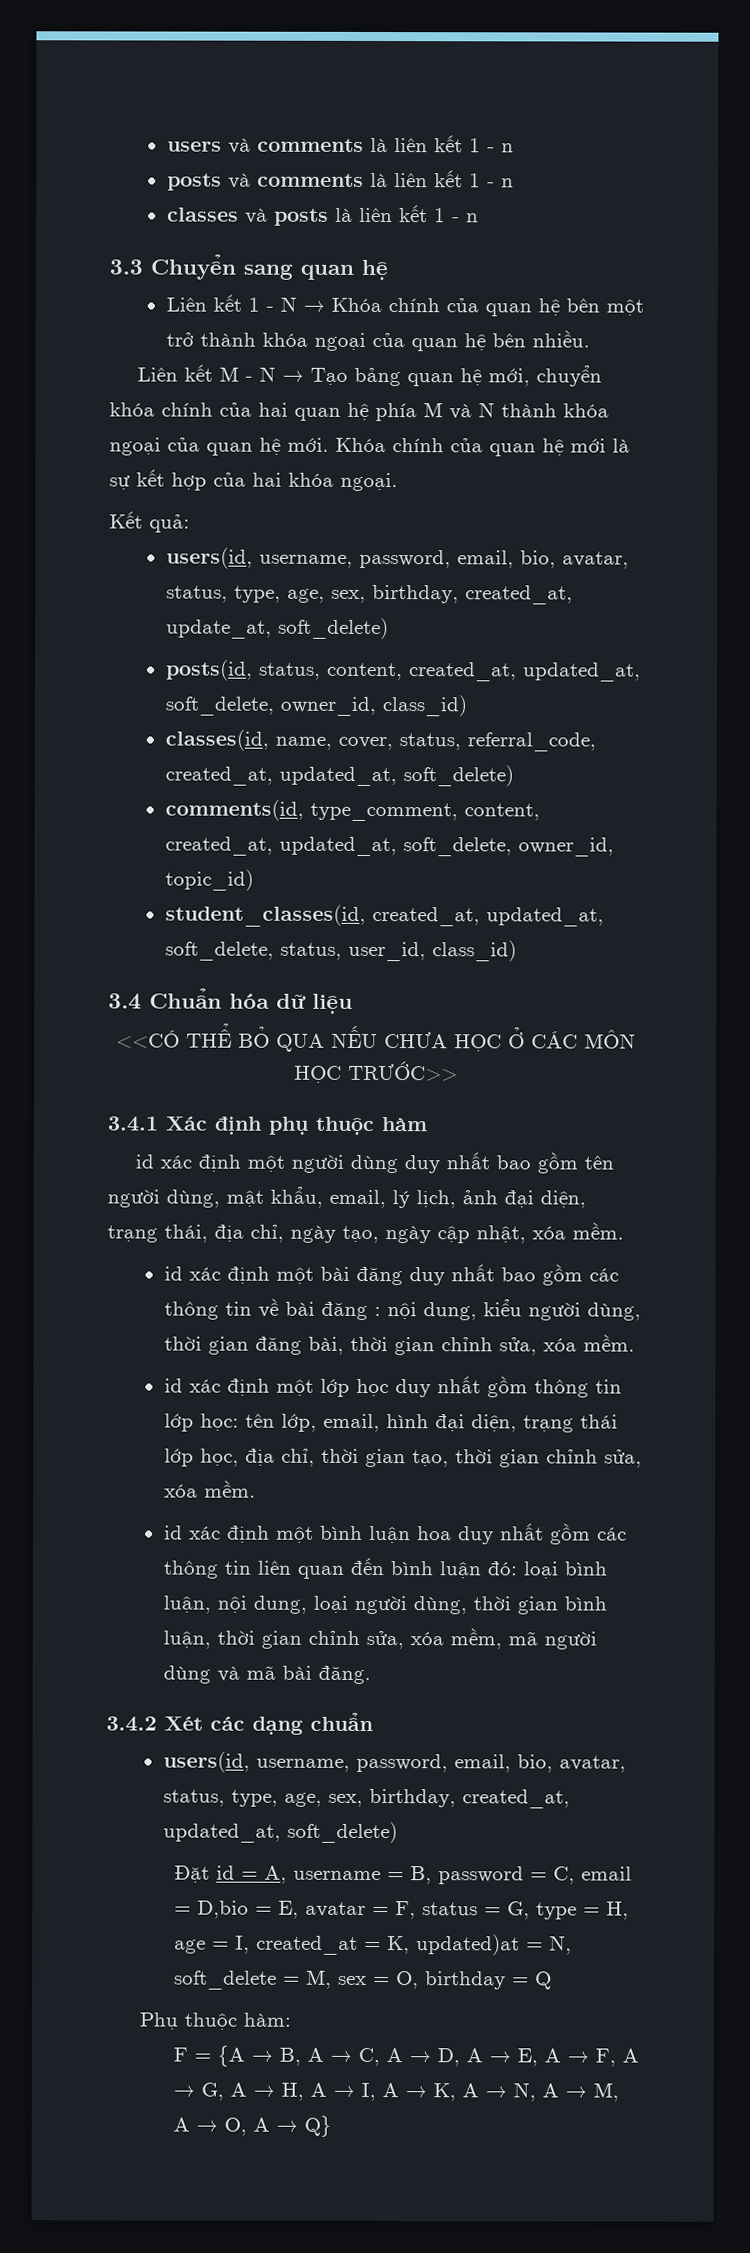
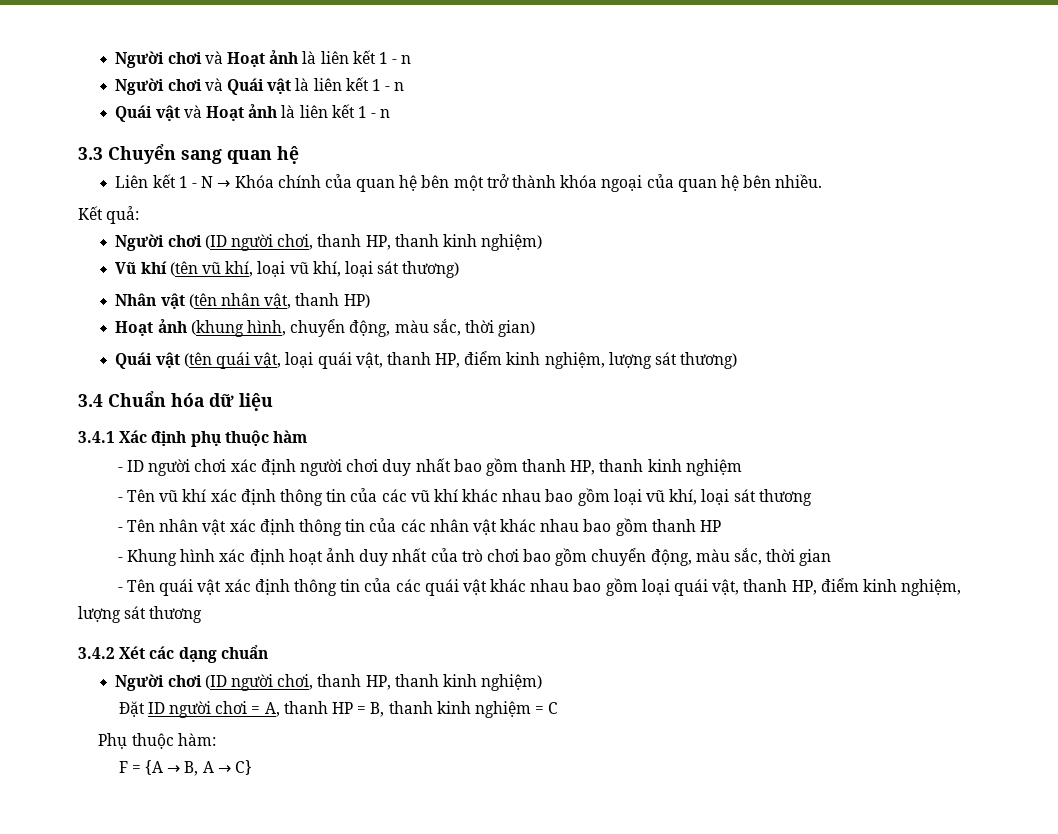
- users và comments là liên kết 1 - n
- posts và comments là liên kết 1 - n
- classes và posts là liên kết 1 - n
+ Người chơi và Hoạt ảnh là liên kết 1 - n
+ Người chơi và Quái vật là liên kết 1 - n
+ Quái vật và Hoạt ảnh là liên kết 1 - n
- Liên kết M - N → Tạo bảng quan hệ mới, chuyển khóa chính của hai quan hệ phía M và N thành khóa ngoại của quan hệ mới. Khóa chính của quan hệ mới là sự kết hợp của hai khóa ngoại.
  Kết quả:
- users(id, username, password, email, bio, avatar, status, type, age, sex, birthday, created_at, update_at, soft_delete)
- posts(id, status, content, created_at, updated_at, soft_delete, owner_id, class_id)
- classes(id, name, cover, status, referral_code, created_at, updated_at, soft_delete)
- comments(id, type_comment, content, created_at, updated_at, soft_delete, owner_id, topic_id)
- student_classes(id, created_at, updated_at, soft_delete, status, user_id, class_id)
+ Người chơi (ID người chơi, thanh HP, thanh kinh nghiệm)
+ Vũ khí (tên vũ khí, loại vũ khí, loại sát thương)
+ Nhân vật (tên nhân vật, thanh HP)
+ Hoạt ảnh (khung hình, chuyển động, màu sắc, thời gian)
+ Quái vật (tên quái vật, loại quái vật, thanh HP, điểm kinh nghiệm, lượng sát thương)
- <<CÓ THỂ BỎ QUA NẾU CHƯA HỌC Ở CÁC MÔN HỌC TRƯỚC>>
- id xác định một người dùng duy nhất bao gồm tên người dùng, mật khẩu, email, lý lịch, ảnh đại diện, trạng thái, địa chỉ, ngày tạo, ngày cập nhật, xóa mềm.
- id xác định một bài đăng duy nhất bao gồm các thông tin về bài đăng : nội dung, kiểu người dùng, thời gian đăng bài, thời gian chỉnh sửa, xóa mềm.
- id xác định một lớp học duy nhất gồm thông tin lớp học: tên lớp, email, hình đại diện, trạng thái lớp học, địa chỉ, thời gian tạo, thời gian chỉnh sửa, xóa mềm.
- id xác định một bình luận hoa duy nhất gồm các thông tin liên quan đến bình luận đó: loại bình luận, nội dung, loại người dùng, thời gian bình luận, thời gian chỉnh sửa, xóa mềm, mã người dùng và mã bài đăng.
+ - ID người chơi xác định người chơi duy nhất bao gồm thanh HP, thanh kinh nghiệm
+ - Tên vũ khí xác định thông tin của các vũ khí khác nhau bao gồm loại vũ khí, loại sát thương
+ - Tên nhân vật xác định thông tin của các nhân vật khác nhau bao gồm thanh HP
+ - Khung hình xác định hoạt ảnh duy nhất của trò chơi bao gồm chuyển động, màu sắc, thời gian
+ - Tên quái vật xác định thông tin của các quái vật khác nhau bao gồm loại quái vật, thanh HP, điểm kinh nghiệm, lượng sát thương
  3.4.2 Xét các dạng chuẩn
- users(id, username, password, email, bio, avatar, status, type, age, sex, birthday, created_at, updated_at, soft_delete)
- Đặt id = A, username = B, password = C, email = D,bio = E, avatar = F, status = G, type = H, age = I, created_at = K, updated)at = N, soft_delete = M, sex = O, birthday = Q
+ Người chơi (ID người chơi, thanh HP, thanh kinh nghiệm)
+ Đặt ID người chơi = A, thanh HP = B, thanh kinh nghiệm = C
- F = {A → B, A → C, A → D, A → E, A → F, A → G, A → H, A → I, A → K, A → N, A → M, A → O, A → Q}
+ F = {A → B, A → C}

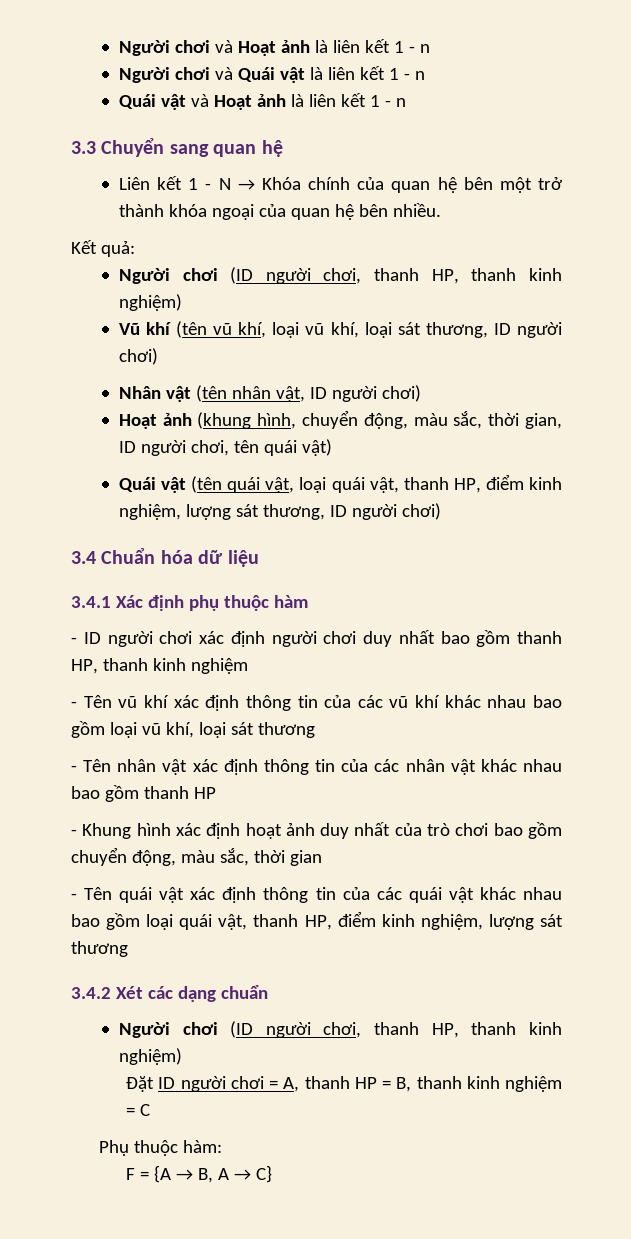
- Vũ khí (tên vũ khí, loại vũ khí, loại sát thương)
+ Vũ khí (tên vũ khí, loại vũ khí, loại sát thương, ID người chơi)
- Nhân vật (tên nhân vật, thanh HP)
+ Nhân vật (tên nhân vật, ID người chơi)
- Hoạt ảnh (khung hình, chuyển động, màu sắc, thời gian)
+ Hoạt ảnh (khung hình, chuyển động, màu sắc, thời gian, ID người chơi, tên quái vật)
- Quái vật (tên quái vật, loại quái vật, thanh HP, điểm kinh nghiệm, lượng sát thương)
+ Quái vật (tên quái vật, loại quái vật, thanh HP, điểm kinh nghiệm, lượng sát thương, ID người chơi)

